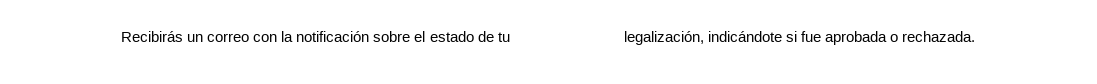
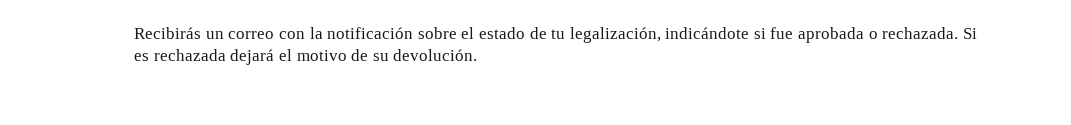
+ Si es rechazada dejará el motivo de su devolución.

